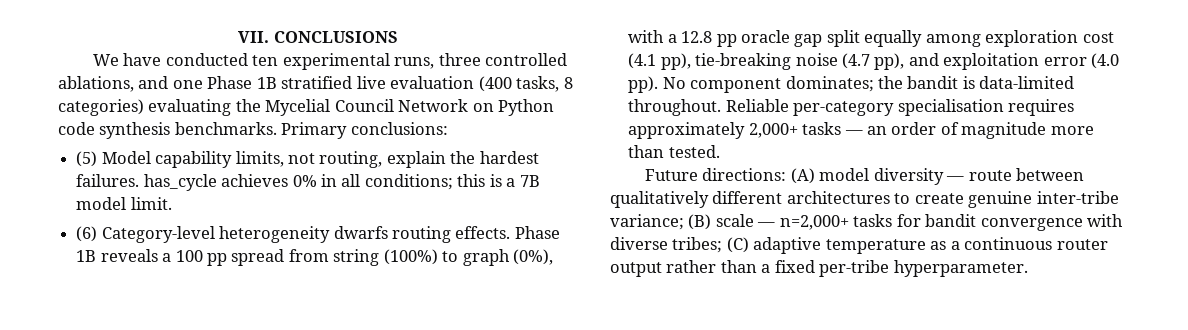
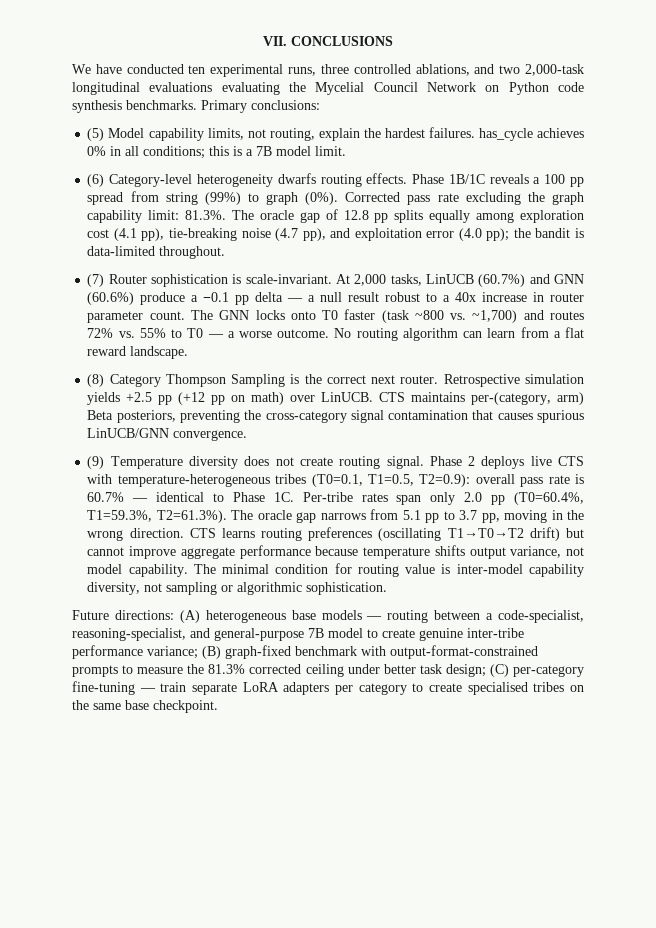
- We have conducted ten experimental runs, three controlled ablations, and one Phase 1B stratified live evaluation (400 tasks, 8 categories) evaluating the Mycelial Council Network on Python code synthesis benchmarks.
+ We have conducted ten experimental runs, three controlled ablations, and two 2,000-task longitudinal evaluations evaluating the Mycelial Council Network on Python code synthesis benchmarks.
- Phase 1B reveals a 100 pp spread from string (100%) to graph (0%), with a 12.8 pp oracle gap split equally among exploration cost (4.1 pp), tie-breaking noise (4.7 pp), and exploitation error (4.0 pp). No component dominates; the bandit is data-limited throughout. Reliable per-category specialisation requires approximately 2,000+ tasks — an order of magnitude more than tested.
- Future directions: (A) model diversity — route between qualitatively different architectures to create genuine inter-tribe variance; (B) scale — n=2,000+ tasks for bandit convergence with diverse tribes; (C) adaptive temperature as a continuous router output rather than a fixed per-tribe hyperparameter.
+ Phase 1B/1C reveals a 100 pp spread from string (99%) to graph (0%). Corrected pass rate excluding the graph capability limit: 81.3%. The oracle gap of 12.8 pp splits equally among exploration cost (4.1 pp), tie-breaking noise (4.7 pp), and exploitation error (4.0 pp); the bandit is data-limited throughout.
+ (7) Router sophistication is scale-invariant. At 2,000 tasks, LinUCB (60.7%) and GNN (60.6%) produce a −0.1 pp delta — a null result robust to a 40x increase in router parameter count. The GNN locks onto T0 faster (task ~800 vs. ~1,700) and routes 72% vs. 55% to T0 — a worse outcome. No routing algorithm can learn from a flat reward landscape.
+ (8) Category Thompson Sampling is the correct next router. Retrospective simulation yields +2.5 pp (+12 pp on math) over LinUCB. CTS maintains per-(category, arm) Beta posteriors, preventing the cross-category signal contamination that causes spurious LinUCB/GNN convergence.
+ (9) Temperature diversity does not create routing signal. Phase 2 deploys live CTS with temperature-heterogeneous tribes (T0=0.1, T1=0.5, T2=0.9): overall pass rate is 60.7% — identical to Phase 1C. Per-tribe rates span only 2.0 pp (T0=60.4%, T1=59.3%, T2=61.3%). The oracle gap narrows from 5.1 pp to 3.7 pp, moving in the wrong direction. CTS learns routing preferences (oscillating T1→T0→T2 drift) but cannot improve aggregate performance because temperature shifts output variance, not model capability. The minimal condition for routing value is inter-model capability diversity, not sampling or algorithmic sophistication.
+ Future directions: (A) heterogeneous base models — routing between a code-specialist, reasoning-specialist, and general-purpose 7B model to create genuine inter-tribe performance variance; (B) graph-fixed benchmark with output-format-constrained prompts to measure the 81.3% corrected ceiling under better task design; (C) per-category fine-tuning — train separate LoRA adapters per category to create specialised tribes on the same base checkpoint.

